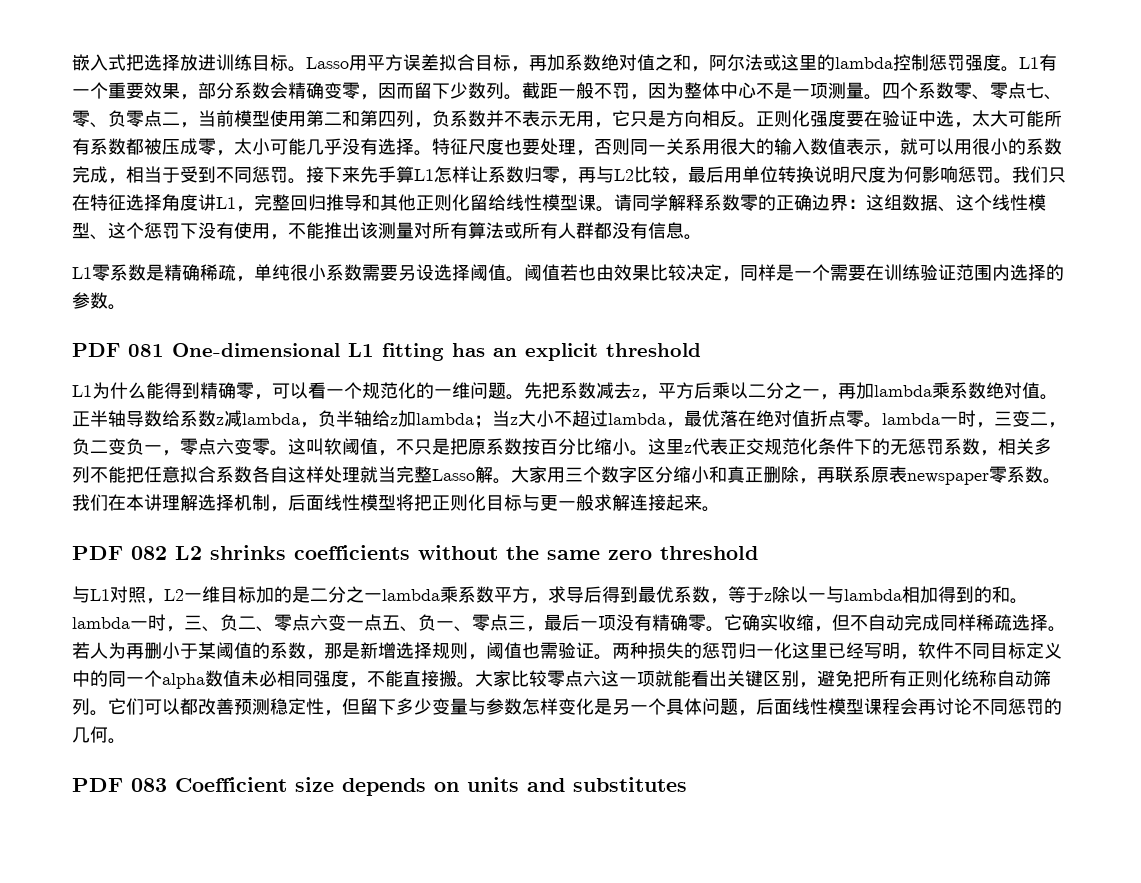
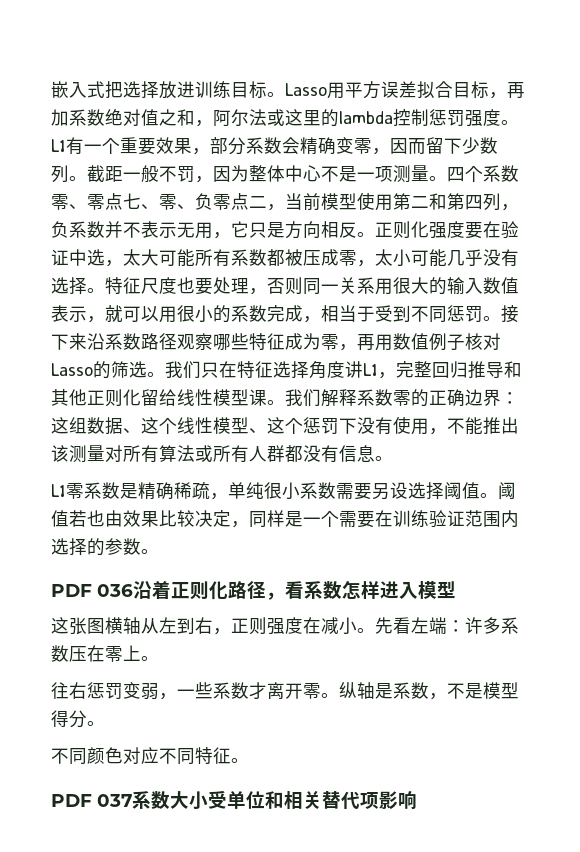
- 接下来先手算L1怎样让系数归零，再与L2比较，最后用单位转换说明尺度为何影响惩罚。
+ 接下来沿系数路径观察哪些特征成为零，再用数值例子核对Lasso的筛选。
- 请同学解释系数零的正确边界：这组数据、这个线性模型、这个惩罚下没有使用，不能推出该测量对所有算法或所有人群都没有信息。
+ 我们解释系数零的正确边界：这组数据、这个线性模型、这个惩罚下没有使用，不能推出该测量对所有算法或所有人群都没有信息。
- PDF 081 One-dimensional L1 fitting has an explicit threshold
- L1为什么能得到精确零，可以看一个规范化的一维问题。先把系数减去z，平方后乘以二分之一，再加lambda乘系数绝对值。正半轴导数给系数z减lambda，负半轴给z加lambda；当z大小不超过lambda，最优落在绝对值折点零。lambda一时，三变二，负二变负一，零点六变零。这叫软阈值，不只是把原系数按百分比缩小。这里z代表正交规范化条件下的无惩罚系数，相关多列不能把任意拟合系数各自这样处理就当完整Lasso解。大家用三个数字区分缩小和真正删除，再联系原表newspaper零系数。我们在本讲理解选择机制，后面线性模型将把正则化目标与更一般求解连接起来。
- PDF 082 L2 shrinks coefficients without the same zero threshold
- 与L1对照，L2一维目标加的是二分之一lambda乘系数平方，求导后得到最优系数，等于z除以一与lambda相加得到的和。lambda一时，三、负二、零点六变一点五、负一、零点三，最后一项没有精确零。它确实收缩，但不自动完成同样稀疏选择。若人为再删小于某阈值的系数，那是新增选择规则，阈值也需验证。两种损失的惩罚归一化这里已经写明，软件不同目标定义中的同一个alpha数值未必相同强度，不能直接搬。大家比较零点六这一项就能看出关键区别，避免把所有正则化统称自动筛列。它们可以都改善预测稳定性，但留下多少变量与参数怎样变化是另一个具体问题，后面线性模型课程会再讨论不同惩罚的几何。
- PDF 083 Coefficient size depends on units and substitutes
+ PDF 036沿着正则化路径，看系数怎样进入模型
+ 这张图横轴从左到右，正则强度在减小。先看左端：许多系数压在零上。
+ 往右惩罚变弱，一些系数才离开零。纵轴是系数，不是模型得分。
+ 不同颜色对应不同特征。
+ PDF 037系数大小受单位和相关替代项影响

